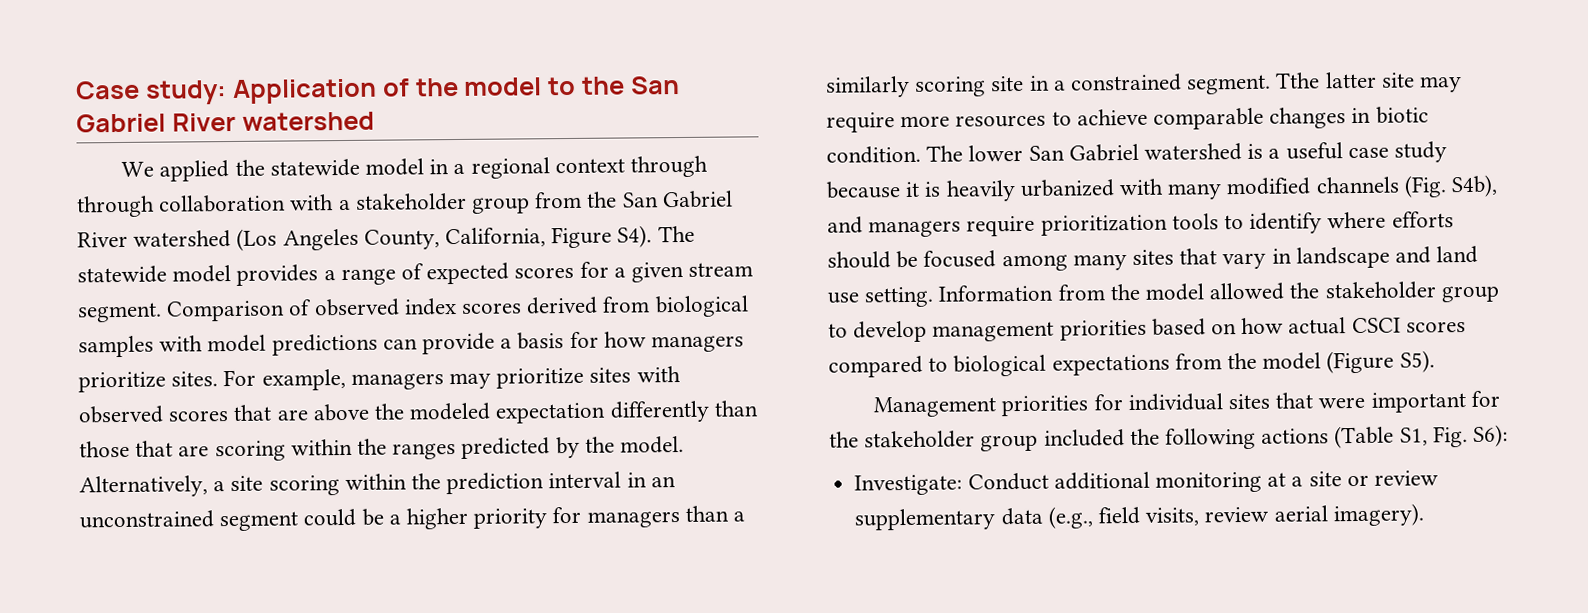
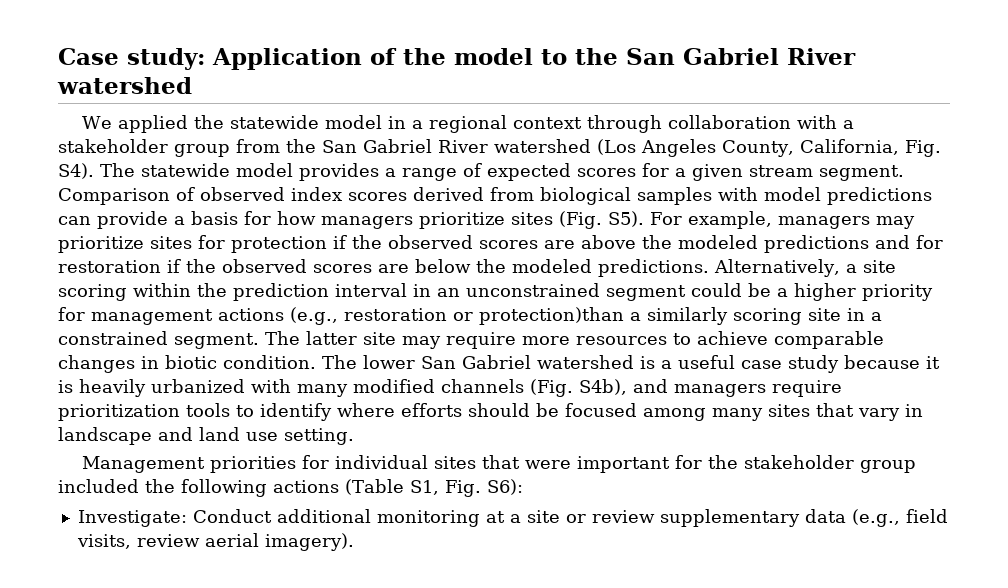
- We applied the statewide model in a regional context through through collaboration with a stakeholder group from the San Gabriel River watershed (Los Angeles County, California, Figure S4). The statewide model provides a range of expected scores for a given stream segment.
+ We applied the statewide model in a regional context through collaboration with a stakeholder group from the San Gabriel River watershed (Los Angeles County, California, Fig. S4). The statewide model provides a range of expected scores for a given stream segment.
- Comparison of observed index scores derived from biological samples with model predictions can provide a basis for how managers prioritize sites. For example, managers may prioritize sites with observed scores that are above the modeled expectation differently than those that are scoring within the ranges predicted by the model.
+ Comparison of observed index scores derived from biological samples with model predictions can provide a basis for how managers prioritize sites (Fig. S5). For example, managers may prioritize sites for protection if the observed scores are above the modeled predictions and for restoration if the observed scores are below the modeled predictions.
- Alternatively, a site scoring within the prediction interval in an unconstrained segment could be a higher priority for managers than a similarly scoring site in a constrained segment.
+ Alternatively, a site scoring within the prediction interval in an unconstrained segment could be a higher priority for management actions (e.g., restoration or protection)than a similarly scoring site in a constrained segment.
- Tthe latter site may require more resources to achieve comparable changes in biotic condition.
+ The latter site may require more resources to achieve comparable changes in biotic condition.
- Information from the model allowed the stakeholder group to develop management priorities based on how actual CSCI scores compared to biological expectations from the model (Figure S5).

